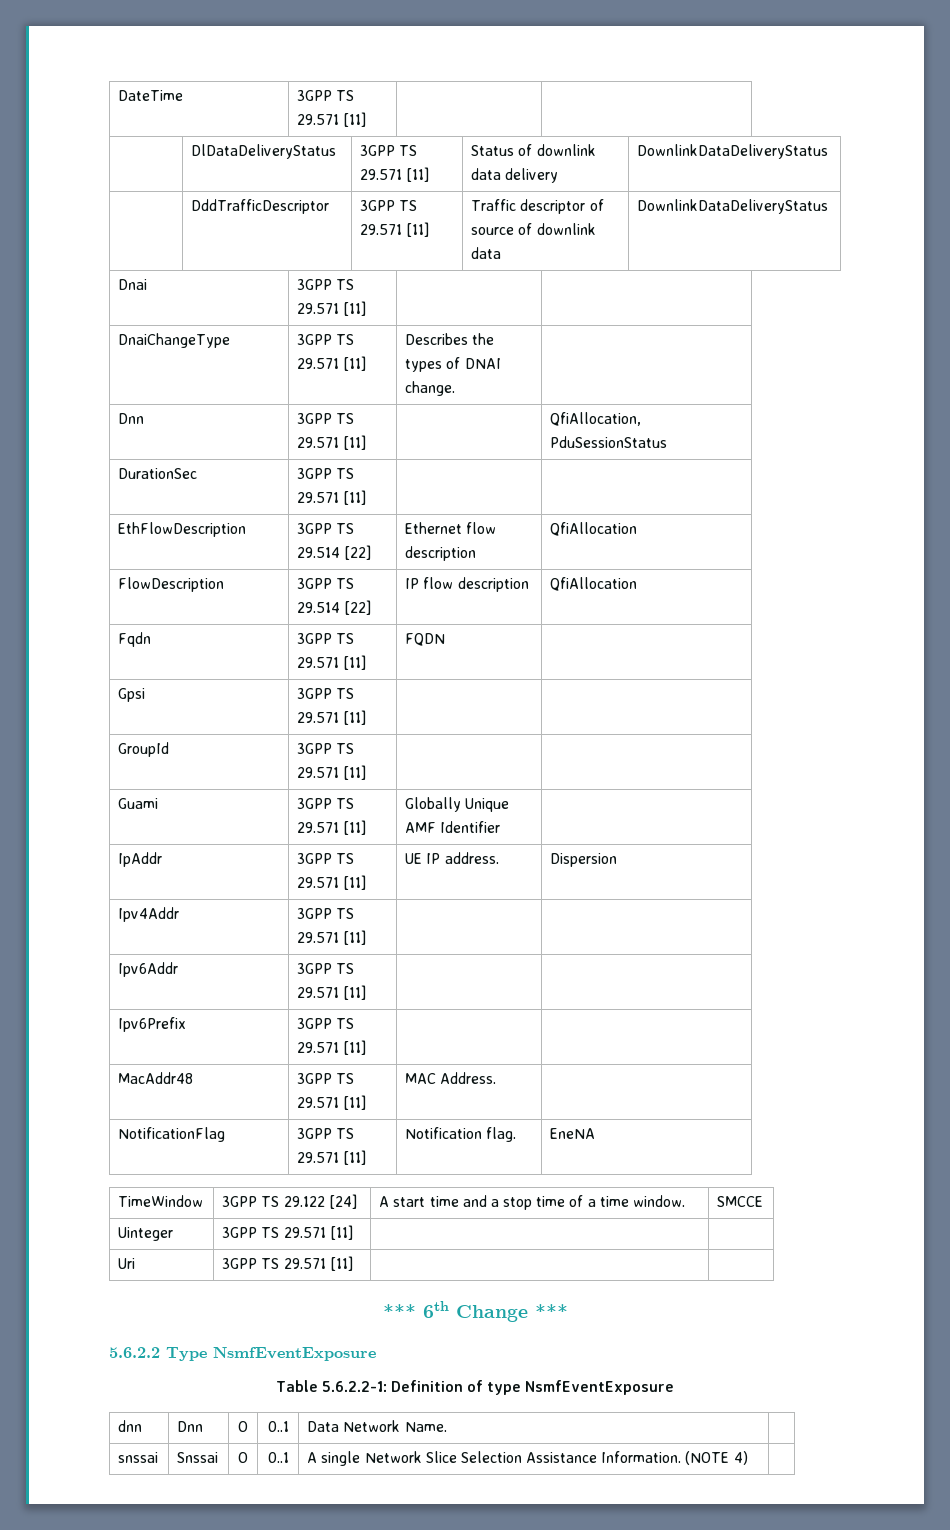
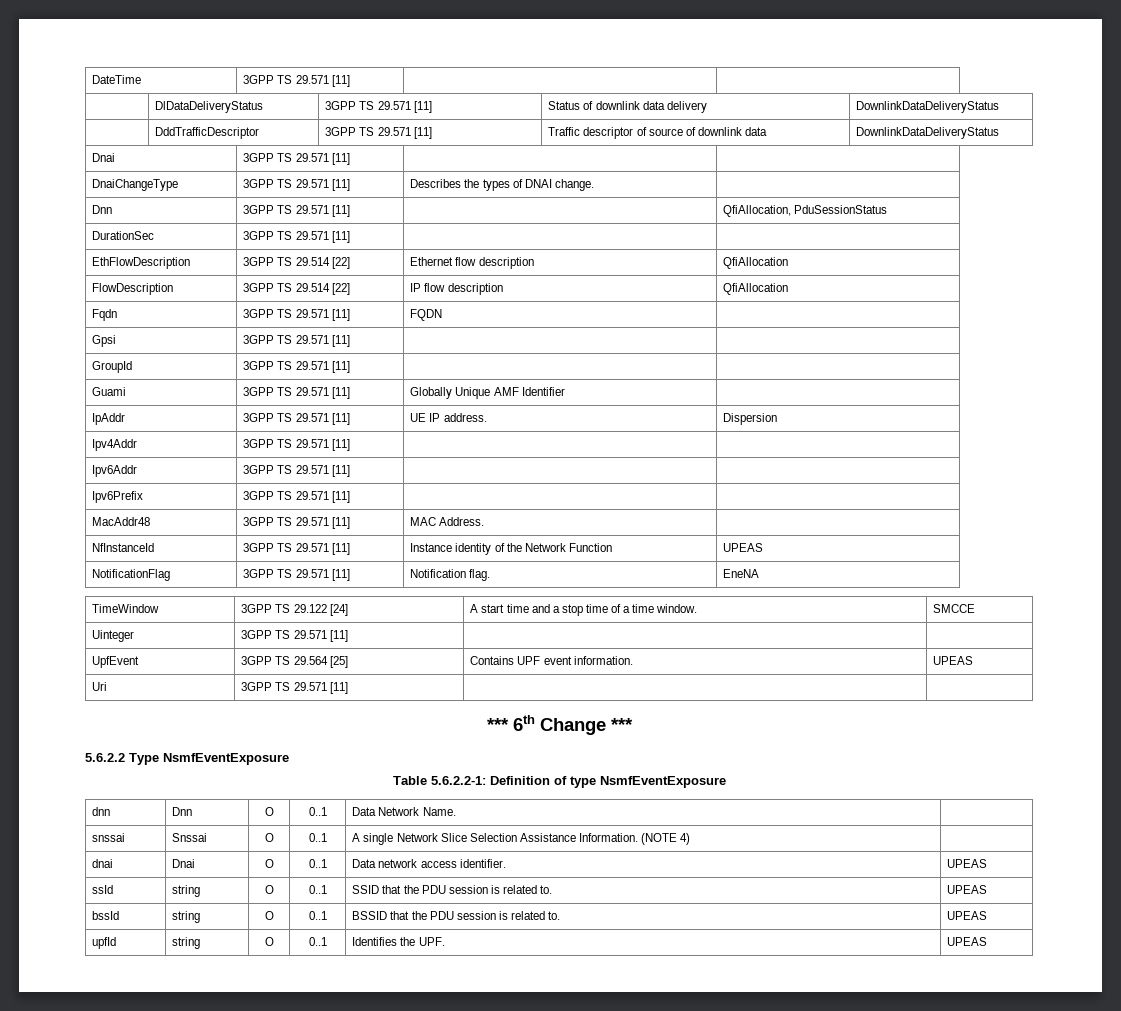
+ NfInstanceId | 3GPP TS 29.571 [11] | Instance identity of the Network Function | UPEAS
+ UpfEvent | 3GPP TS 29.564 [25] | Contains UPF event information. | UPEAS
+ dnai | Dnai | O | 0..1 | Data network access identifier. | UPEAS
+ ssId | string | O | 0..1 | SSID that the PDU session is related to. | UPEAS
+ bssId | string | O | 0..1 | BSSID that the PDU session is related to. | UPEAS
+ upfId | string | O | 0..1 | Identifies the UPF. | UPEAS

